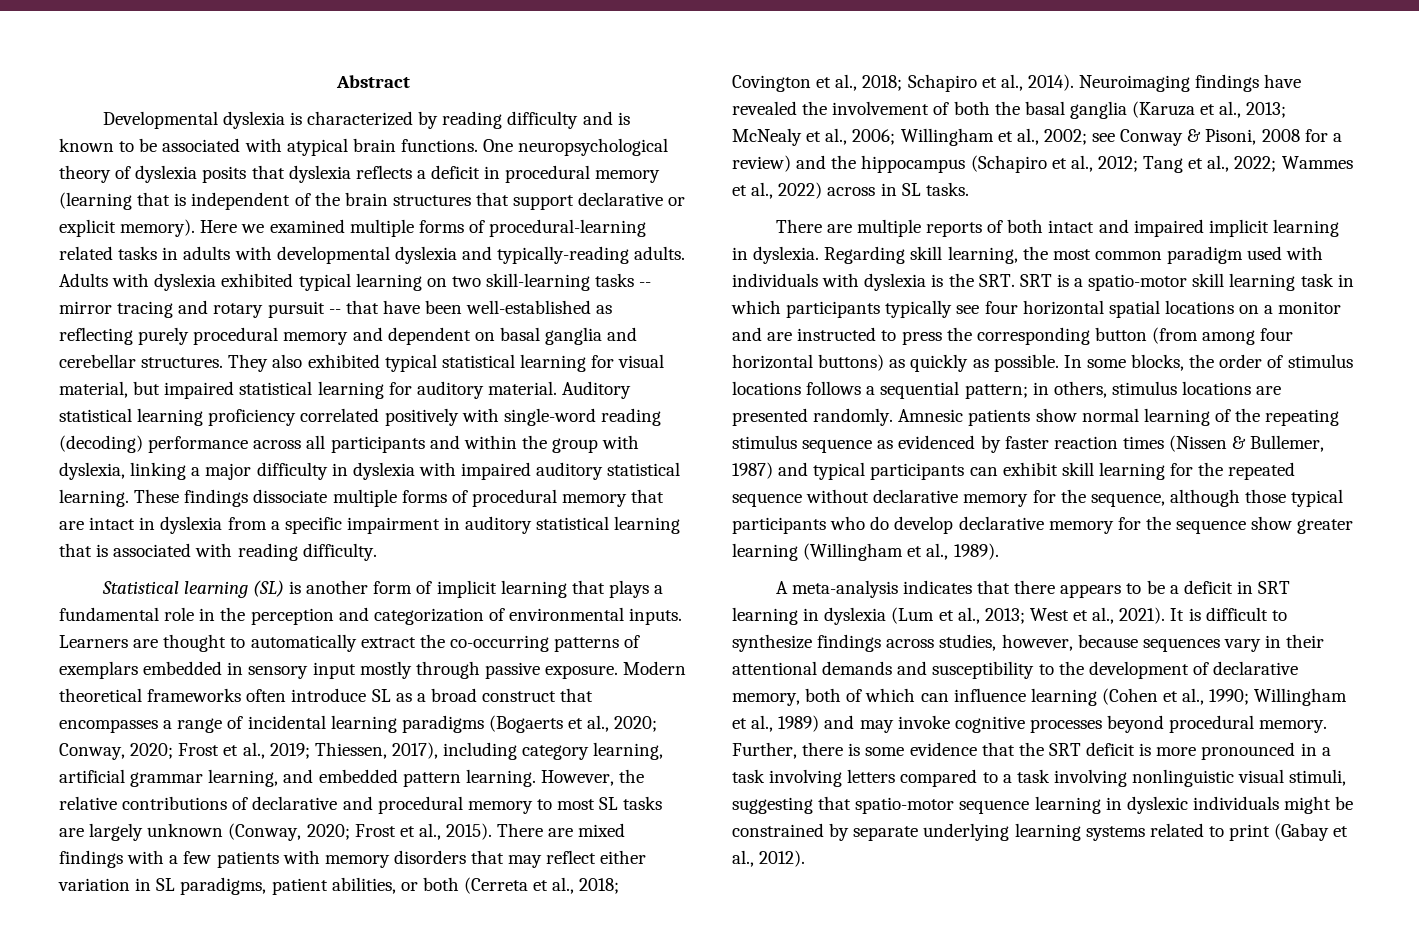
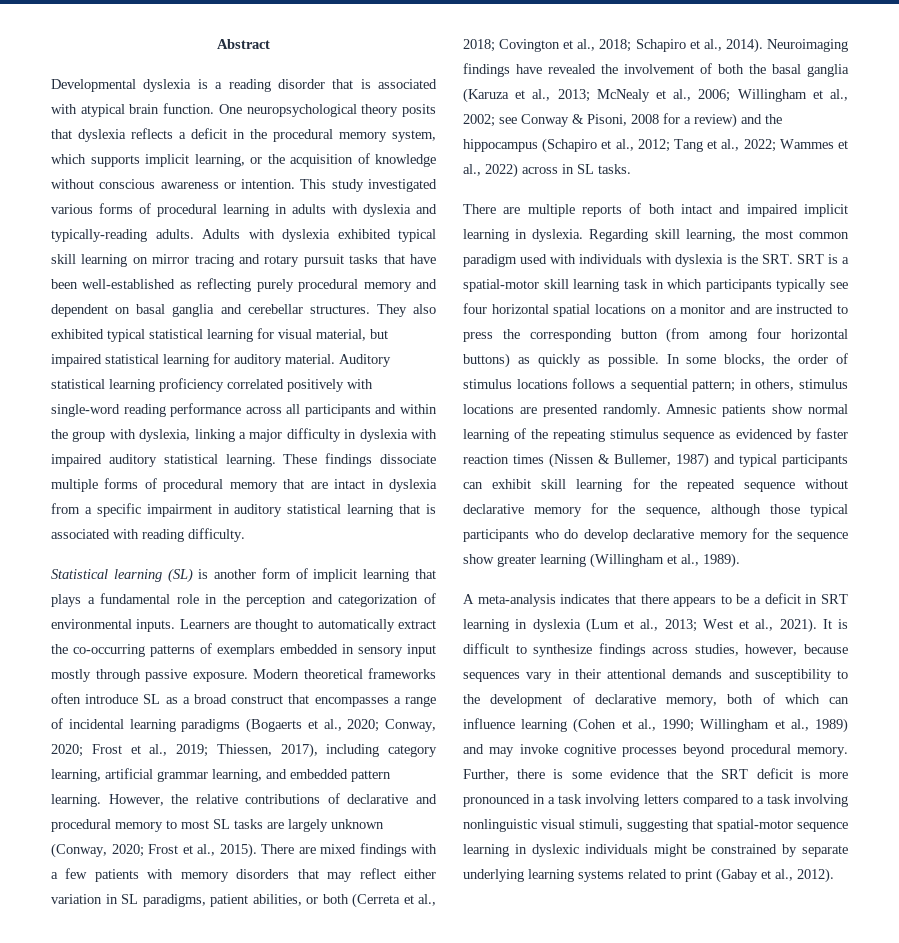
- Developmental dyslexia is characterized by reading difficulty and is known to be associated with atypical brain functions.
+ Developmental dyslexia is a reading disorder that is associated with atypical brain function.
- One neuropsychological theory of dyslexia posits that dyslexia reflects a deficit in procedural memory (learning that is independent of the brain structures that support declarative or explicit memory). Here we examined multiple forms of procedural-learning related tasks in adults with developmental dyslexia and typically-reading adults.
+ One neuropsychological theory posits that dyslexia reflects a deficit in the procedural memory system, which supports implicit learning, or the acquisition of knowledge without conscious awareness or intention. This study investigated various forms of procedural learning in adults with dyslexia and typically-reading adults.
- Adults with dyslexia exhibited typical learning on two skill-learning tasks -- mirror tracing and rotary pursuit -- that have been well-established as reflecting purely procedural memory and dependent on basal ganglia and cerebellar structures.
+ Adults with dyslexia exhibited typical skill learning on mirror tracing and rotary pursuit tasks that have been well-established as reflecting purely procedural memory and dependent on basal ganglia and cerebellar structures.
- Auditory statistical learning proficiency correlated positively with single-word reading (decoding) performance across all participants and within the group with dyslexia, linking a major difficulty in dyslexia with impaired auditory statistical learning.
+ Auditory statistical learning proficiency correlated positively with single-word reading performance across all participants and within the group with dyslexia, linking a major difficulty in dyslexia with impaired auditory statistical learning.
- Regarding skill learning, the most common paradigm used with individuals with dyslexia is the SRT. SRT is a spatio-motor skill learning task in which participants typically see four horizontal spatial locations on a monitor and are instructed to press the corresponding button (from among four horizontal buttons) as quickly as possible.
+ Regarding skill learning, the most common paradigm used with individuals with dyslexia is the SRT. SRT is a spatial-motor skill learning task in which participants typically see four horizontal spatial locations on a monitor and are instructed to press the corresponding button (from among four horizontal buttons) as quickly as possible.
- Further, there is some evidence that the SRT deficit is more pronounced in a task involving letters compared to a task involving nonlinguistic visual stimuli, suggesting that spatio-motor sequence learning in dyslexic individuals might be constrained by separate underlying learning systems related to print (Gabay et al., 2012).
+ Further, there is some evidence that the SRT deficit is more pronounced in a task involving letters compared to a task involving nonlinguistic visual stimuli, suggesting that spatial-motor sequence learning in dyslexic individuals might be constrained by separate underlying learning systems related to print (Gabay et al., 2012).

